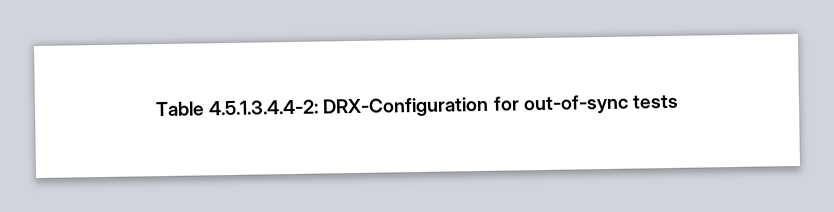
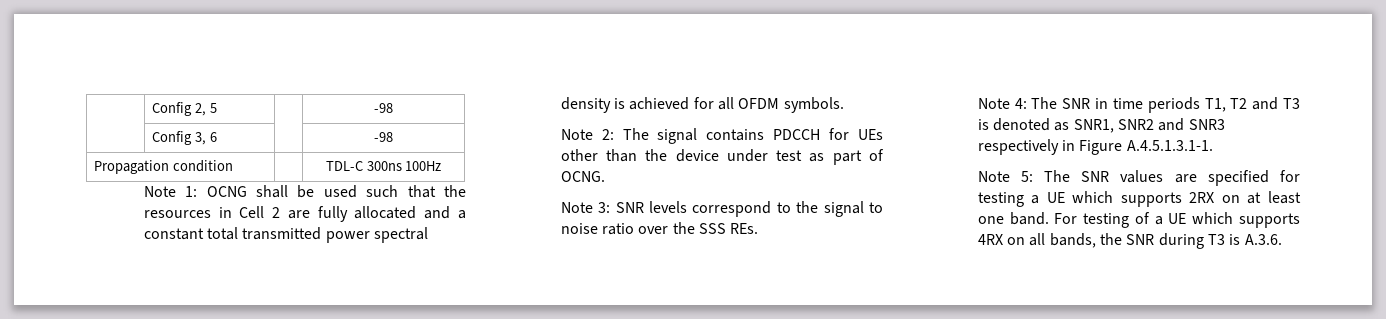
- Table 4.5.1.3.4.4-2: DRX-Configuration for out-of-sync tests
+ | Config 2, 5 | | -98
+ | Config 3, 6 | | -98
+ Propagation condition | | TDL-C 300ns 100Hz
+ Note 1: OCNG shall be used such that the resources in Cell 2 are fully allocated and a constant total transmitted power spectral density is achieved for all OFDM symbols.
+ Note 2: The signal contains PDCCH for UEs other than the device under test as part of OCNG.
+ Note 3: SNR levels correspond to the signal to noise ratio over the SSS REs.
+ Note 4: The SNR in time periods T1, T2 and T3 is denoted as SNR1, SNR2 and SNR3 respectively in Figure A.4.5.1.3.1-1.
+ Note 5: The SNR values are specified for testing a UE which supports 2RX on at least one band. For testing of a UE which supports 4RX on all bands, the SNR during T3 is A.3.6.

